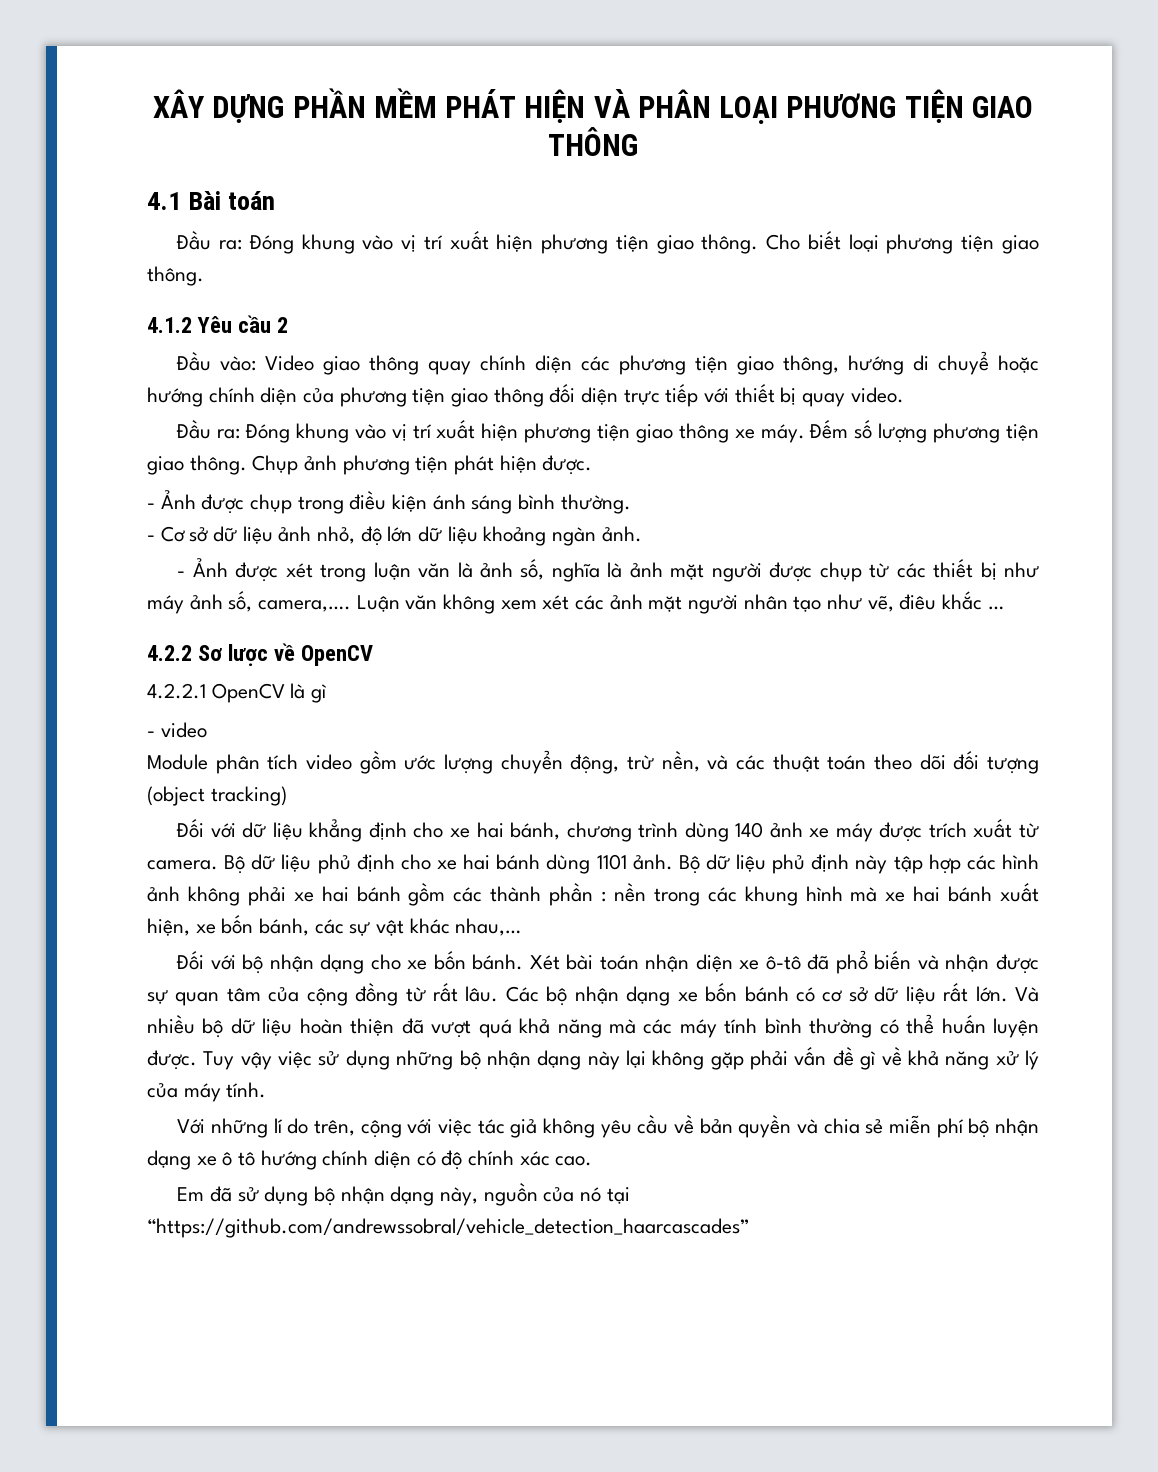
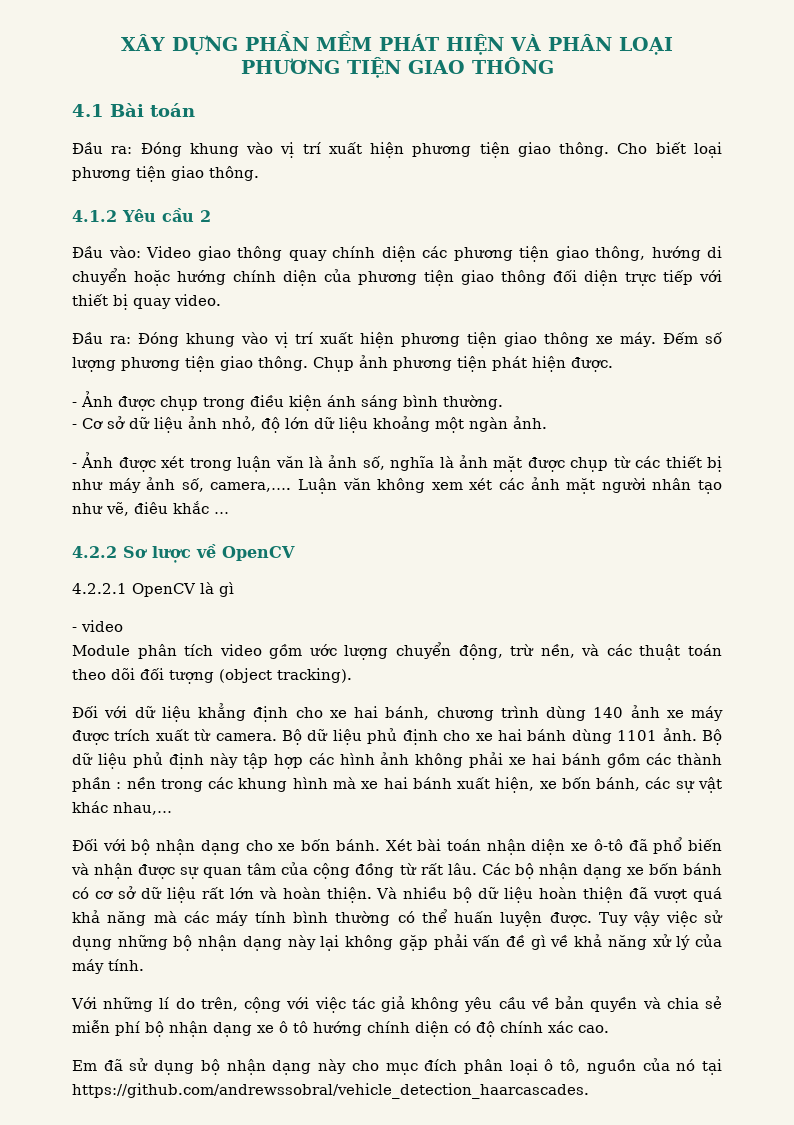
- Đầu vào: Video giao thông quay chính diện các phương tiện giao thông, hướng di chuyể hoặc hướng chính diện của phương tiện giao thông đối diện trực tiếp với thiết bị quay video.
+ Đầu vào: Video giao thông quay chính diện các phương tiện giao thông, hướng di chuyển hoặc hướng chính diện của phương tiện giao thông đối diện trực tiếp với thiết bị quay video.
- - Cơ sở dữ liệu ảnh nhỏ, độ lớn dữ liệu khoảng ngàn ảnh.
+ - Cơ sở dữ liệu ảnh nhỏ, độ lớn dữ liệu khoảng một ngàn ảnh.
- - Ảnh được xét trong luận văn là ảnh số, nghĩa là ảnh mặt người được chụp từ các thiết bị như máy ảnh số, camera,….
+ - Ảnh được xét trong luận văn là ảnh số, nghĩa là ảnh mặt được chụp từ các thiết bị như máy ảnh số, camera,….
- Module phân tích video gồm ước lượng chuyển động, trừ nền, và các thuật toán theo dõi đối tượng (object tracking)
+ Module phân tích video gồm ước lượng chuyển động, trừ nền, và các thuật toán theo dõi đối tượng (object tracking).
- Các bộ nhận dạng xe bốn bánh có cơ sở dữ liệu rất lớn.
+ Các bộ nhận dạng xe bốn bánh có cơ sở dữ liệu rất lớn và hoàn thiện.
- Em đã sử dụng bộ nhận dạng này, nguồn của nó tại “https://github.com/andrewssobral/vehicle_detection_haarcascades”
+ Em đã sử dụng bộ nhận dạng này cho mục đích phân loại ô tô, nguồn của nó tại https://github.com/andrewssobral/vehicle_detection_haarcascades.

